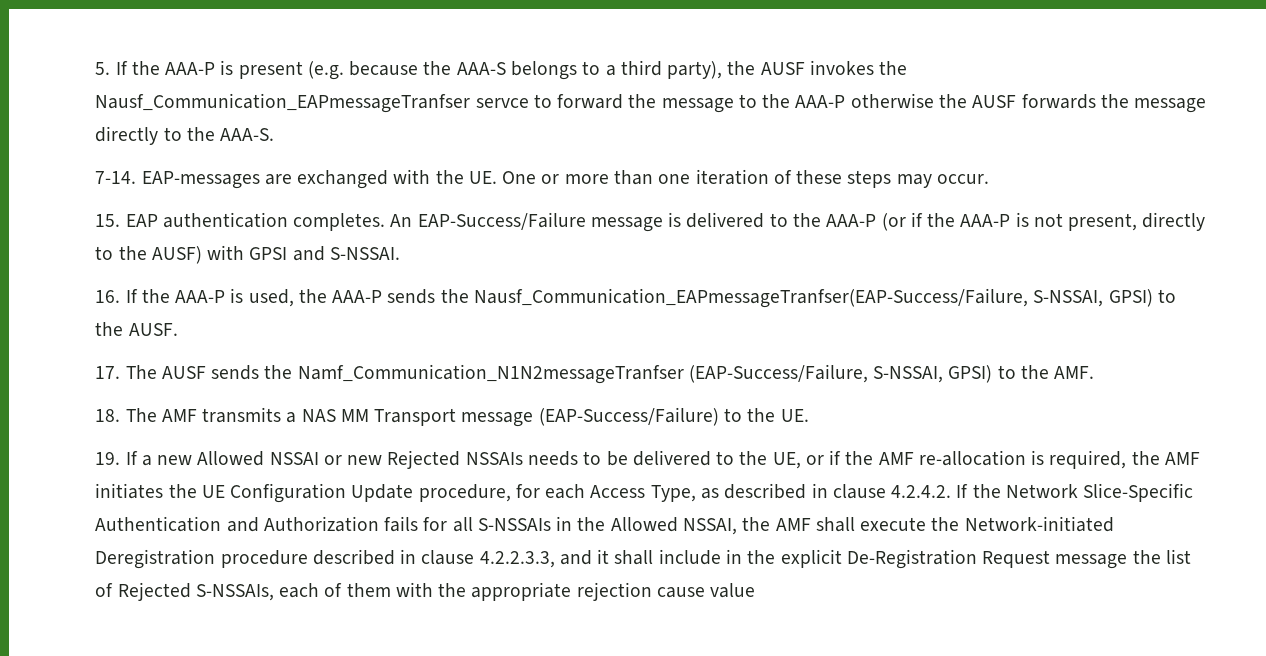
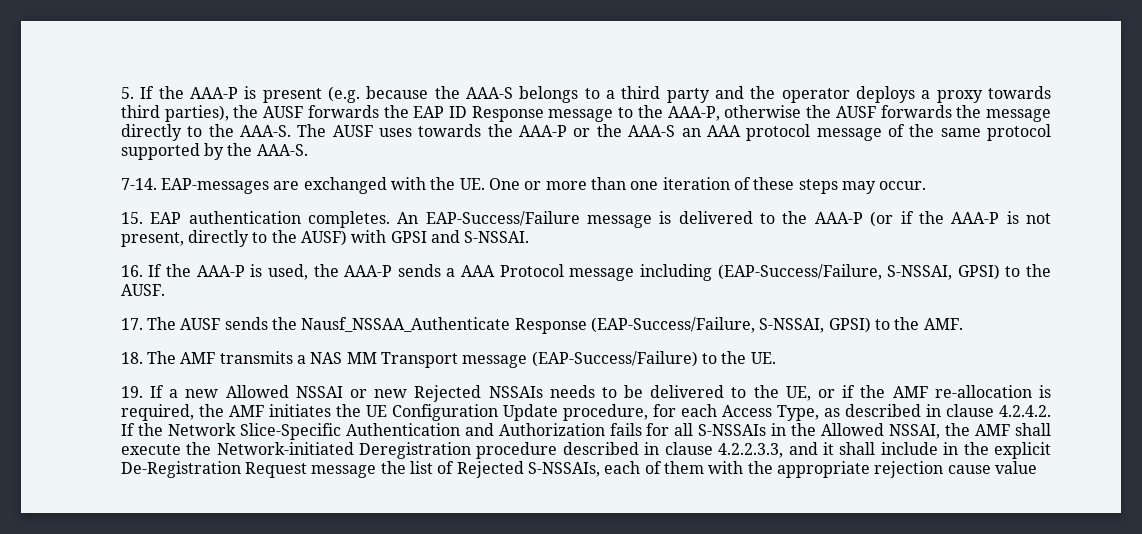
- 5. If the AAA-P is present (e.g. because the AAA-S belongs to a third party), the AUSF invokes the Nausf_Communication_EAPmessageTranfser servce to forward the message to the AAA-P otherwise the AUSF forwards the message directly to the AAA-S.
+ 5. If the AAA-P is present (e.g. because the AAA-S belongs to a third party and the operator deploys a proxy towards third parties), the AUSF forwards the EAP ID Response message to the AAA-P, otherwise the AUSF forwards the message directly to the AAA-S. The AUSF uses towards the AAA-P or the AAA-S an AAA protocol message of the same protocol supported by the AAA-S.
- 16. If the AAA-P is used, the AAA-P sends the Nausf_Communication_EAPmessageTranfser(EAP-Success/Failure, S-NSSAI, GPSI) to the AUSF.
+ 16. If the AAA-P is used, the AAA-P sends a AAA Protocol message including (EAP-Success/Failure, S-NSSAI, GPSI) to the AUSF.
- 17. The AUSF sends the Namf_Communication_N1N2messageTranfser (EAP-Success/Failure, S-NSSAI, GPSI) to the AMF.
+ 17. The AUSF sends the Nausf_NSSAA_Authenticate Response (EAP-Success/Failure, S-NSSAI, GPSI) to the AMF.

